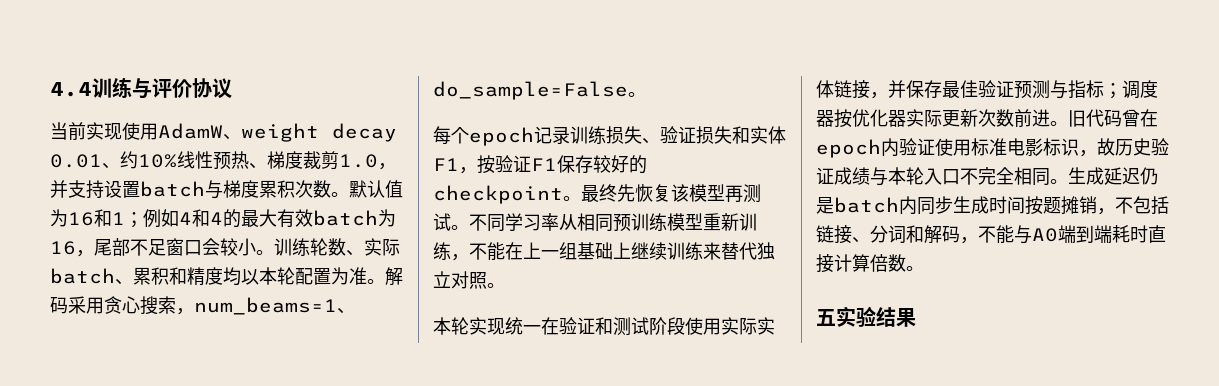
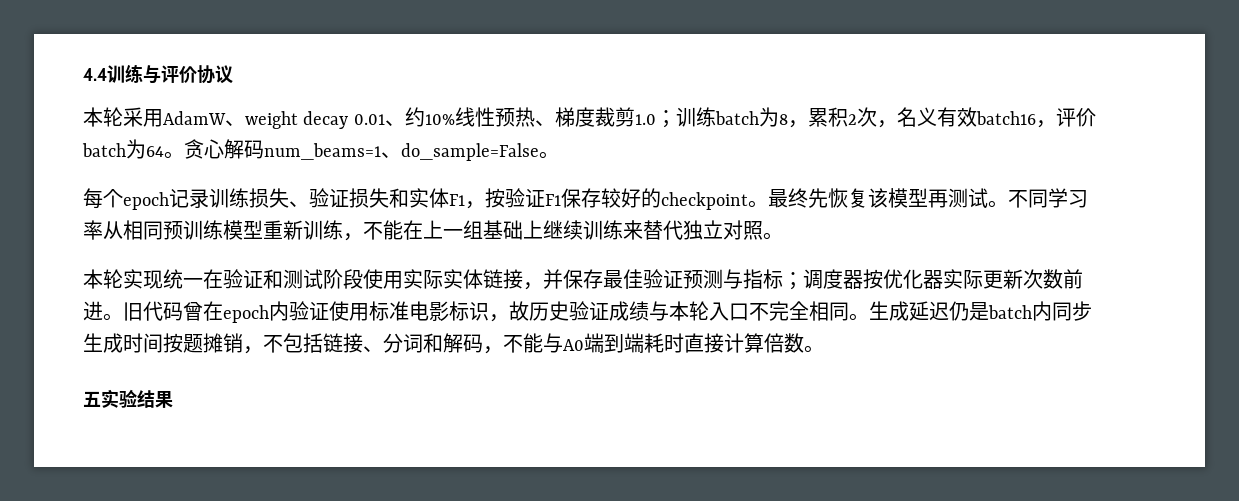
- 当前实现使用AdamW、weight decay 0.01、约10%线性预热、梯度裁剪1.0，并支持设置batch与梯度累积次数。默认值为16和1；例如4和4的最大有效batch为16，尾部不足窗口会较小。训练轮数、实际batch、累积和精度均以本轮配置为准。解码采用贪心搜索，num_beams=1、do_sample=False。
+ 本轮采用AdamW、weight decay 0.01、约10%线性预热、梯度裁剪1.0；训练batch为8，累积2次，名义有效batch16，评价batch为64。贪心解码num_beams=1、do_sample=False。

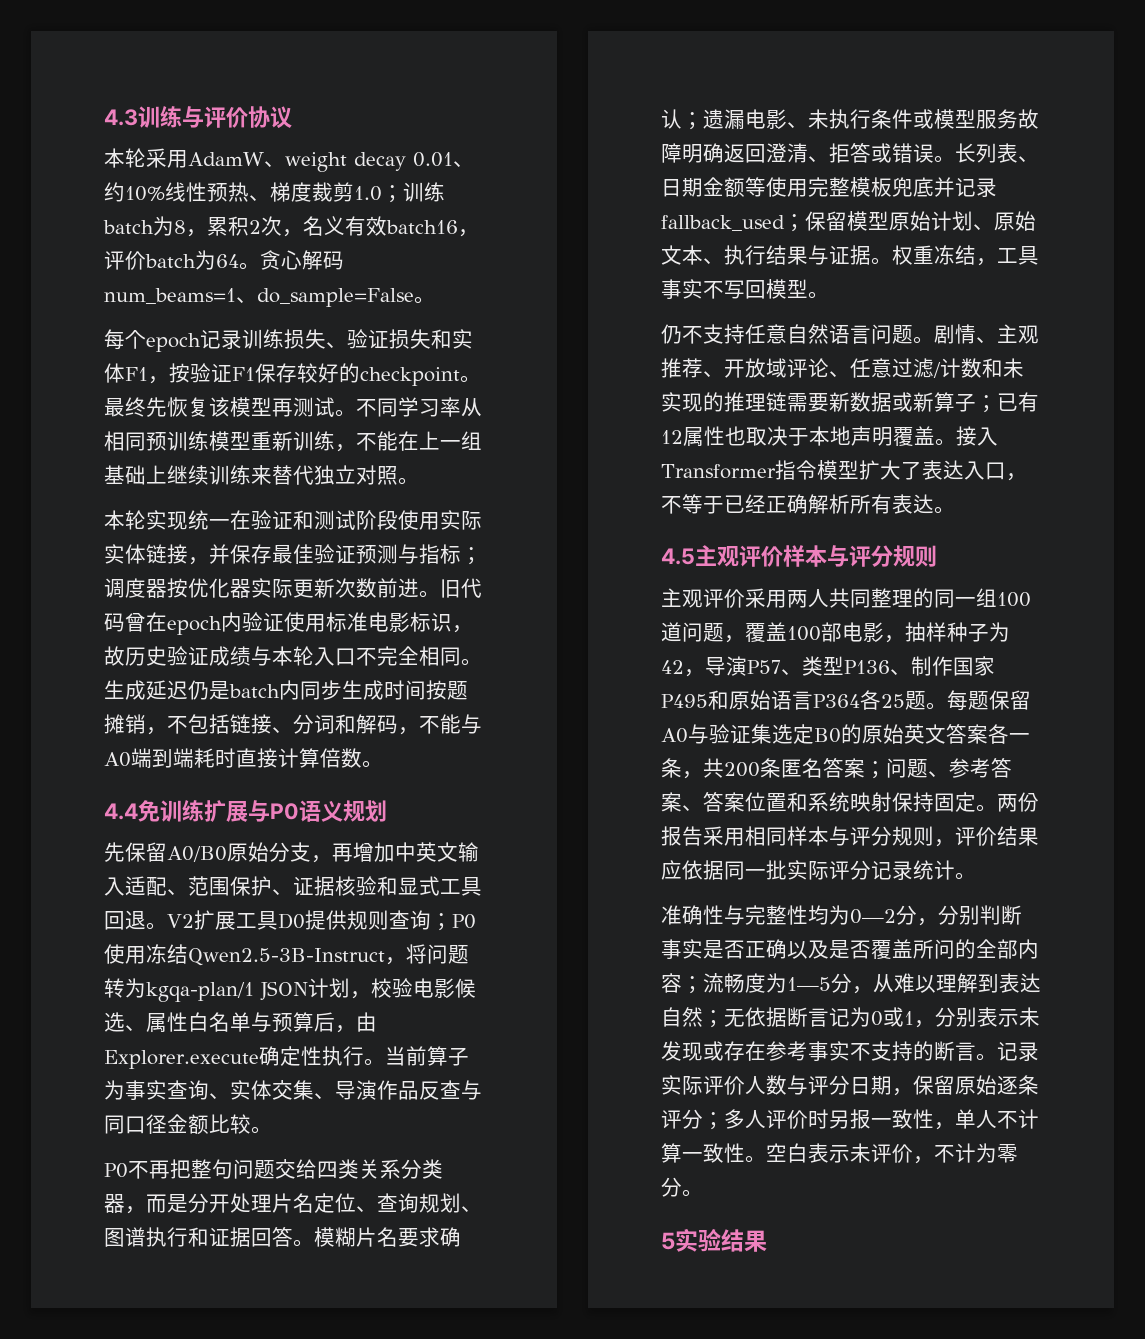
- 4.4训练与评价协议
+ 4.3训练与评价协议
- 五实验结果
+ 4.4免训练扩展与P0语义规划
+ 先保留A0/B0原始分支，再增加中英文输入适配、范围保护、证据核验和显式工具回退。V2扩展工具D0提供规则查询；P0使用冻结Qwen2.5-3B-Instruct，将问题转为kgqa-plan/1 JSON计划，校验电影候选、属性白名单与预算后，由Explorer.execute确定性执行。当前算子为事实查询、实体交集、导演作品反查与同口径金额比较。
+ P0不再把整句问题交给四类关系分类器，而是分开处理片名定位、查询规划、图谱执行和证据回答。模糊片名要求确认；遗漏电影、未执行条件或模型服务故障明确返回澄清、拒答或错误。长列表、日期金额等使用完整模板兜底并记录fallback_used；保留模型原始计划、原始文本、执行结果与证据。权重冻结，工具事实不写回模型。
+ 仍不支持任意自然语言问题。剧情、主观推荐、开放域评论、任意过滤/计数和未实现的推理链需要新数据或新算子；已有12属性也取决于本地声明覆盖。接入Transformer指令模型扩大了表达入口，不等于已经正确解析所有表达。
+ 4.5主观评价样本与评分规则
+ 主观评价采用两人共同整理的同一组100道问题，覆盖100部电影，抽样种子为42，导演P57、类型P136、制作国家P495和原始语言P364各25题。每题保留A0与验证集选定B0的原始英文答案各一条，共200条匿名答案；问题、参考答案、答案位置和系统映射保持固定。两份报告采用相同样本与评分规则，评价结果应依据同一批实际评分记录统计。
+ 准确性与完整性均为0—2分，分别判断事实是否正确以及是否覆盖所问的全部内容；流畅度为1—5分，从难以理解到表达自然；无依据断言记为0或1，分别表示未发现或存在参考事实不支持的断言。记录实际评价人数与评分日期，保留原始逐条评分；多人评价时另报一致性，单人不计算一致性。空白表示未评价，不计为零分。
+ 5实验结果

